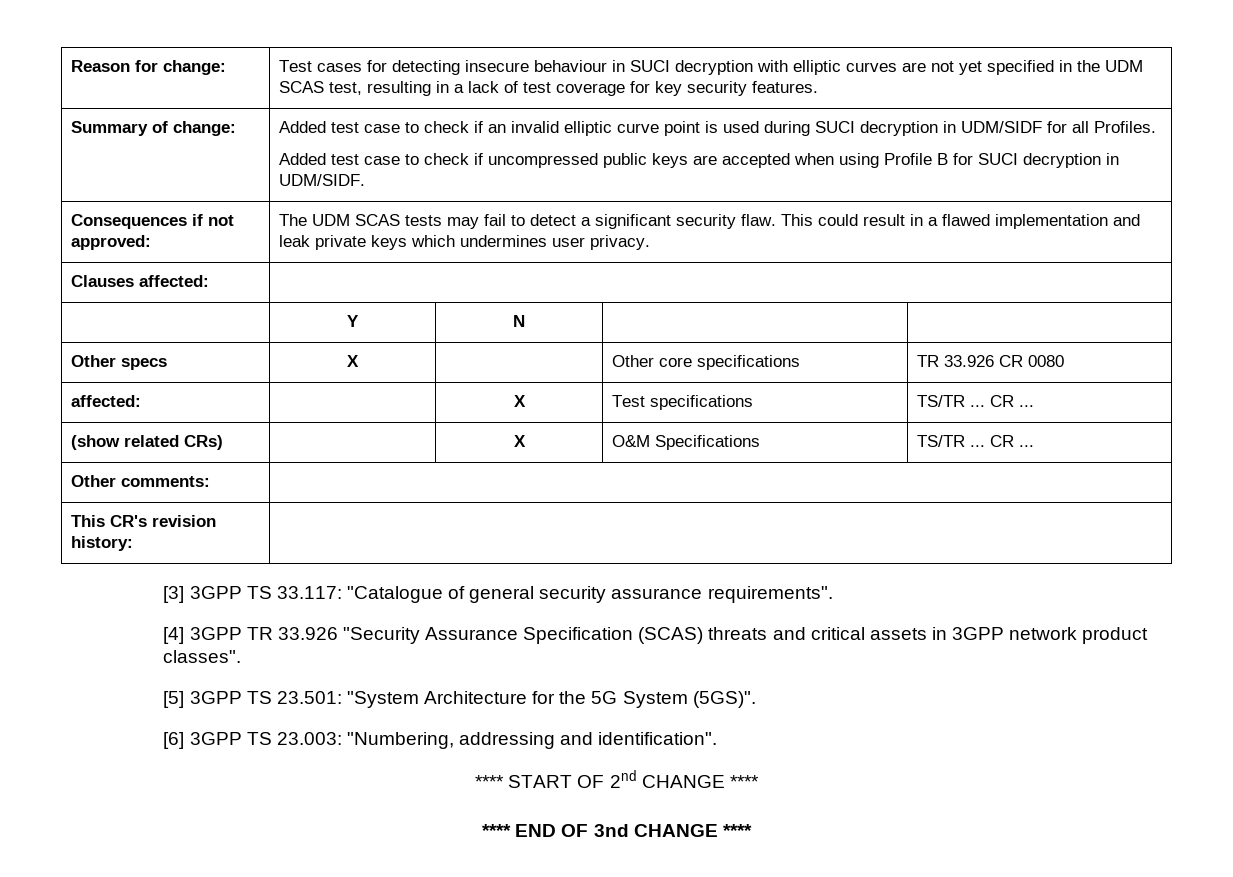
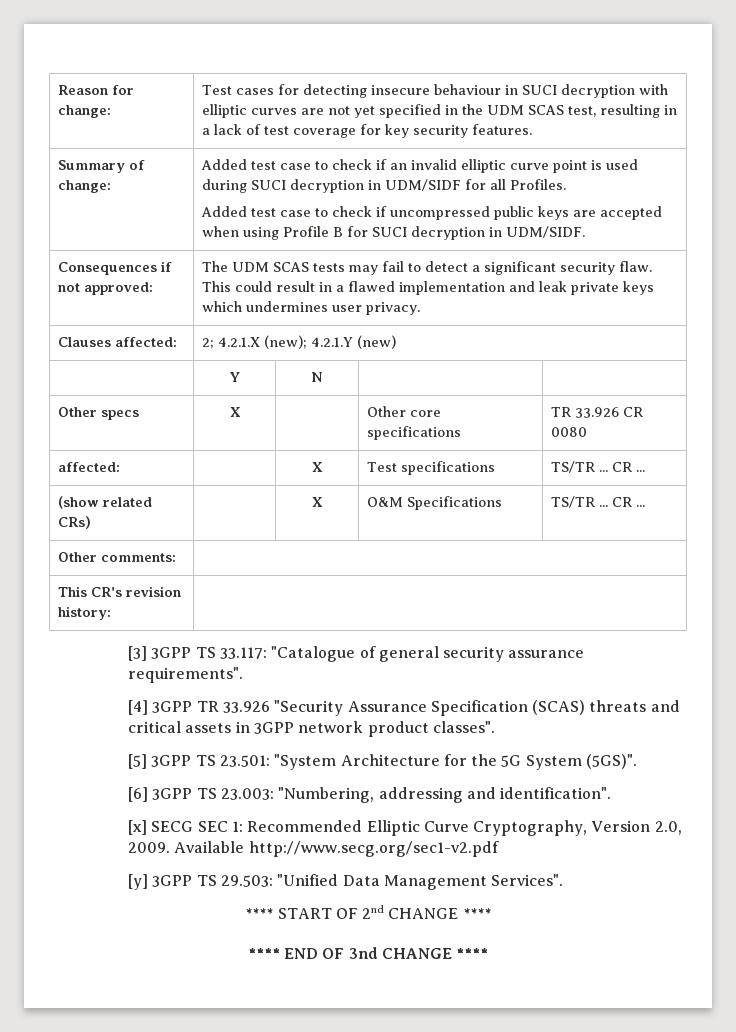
- Clauses affected: |
+ Clauses affected: | 2; 4.2.1.X (new); 4.2.1.Y (new)
+ [x] SECG SEC 1: Recommended Elliptic Curve Cryptography, Version 2.0, 2009. Available http://www.secg.org/sec1-v2.pdf
+ [y] 3GPP TS 29.503: "Unified Data Management Services".

